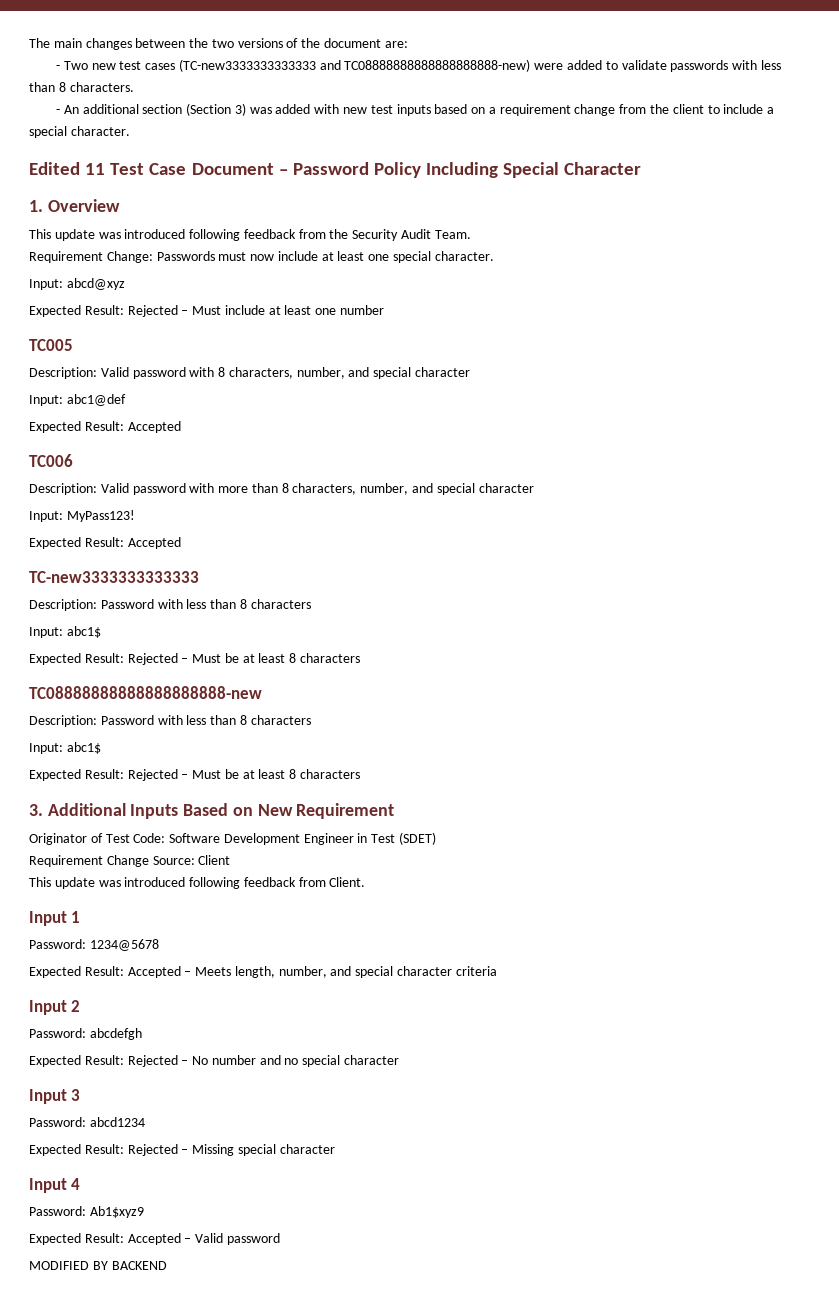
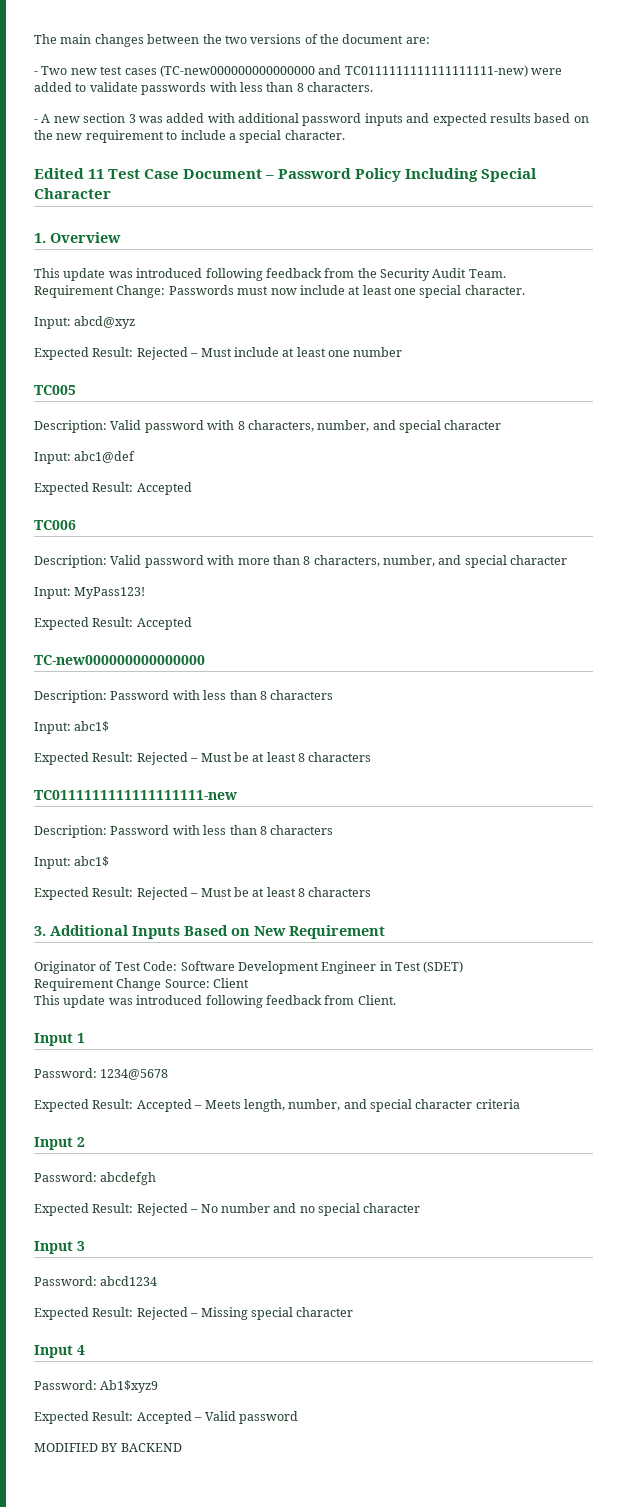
- - Two new test cases (TC-new3333333333333 and TC08888888888888888888-new) were added to validate passwords with less than 8 characters.
+ - Two new test cases (TC-new000000000000000 and TC0111111111111111111-new) were added to validate passwords with less than 8 characters.
- - An additional section (Section 3) was added with new test inputs based on a requirement change from the client to include a special character.
+ - A new section 3 was added with additional password inputs and expected results based on the new requirement to include a special character.
- TC-new3333333333333
+ TC-new000000000000000
- TC08888888888888888888-new
+ TC0111111111111111111-new

